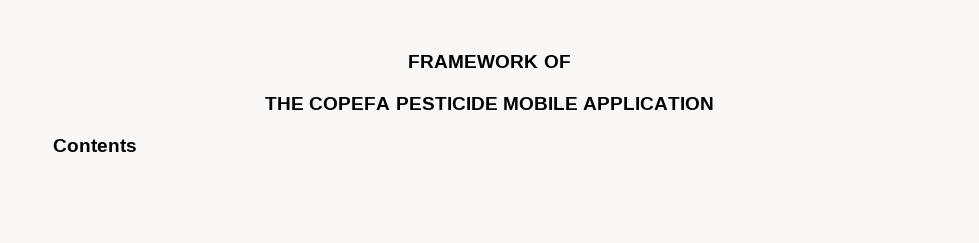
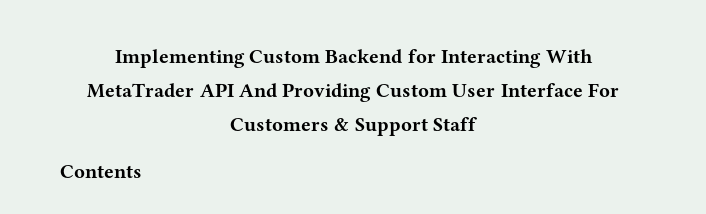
- FRAMEWORK OF
- THE COPEFA PESTICIDE MOBILE APPLICATION
+ Implementing Custom Backend for Interacting With MetaTrader API And Providing Custom User Interface For Customers & Support Staff

